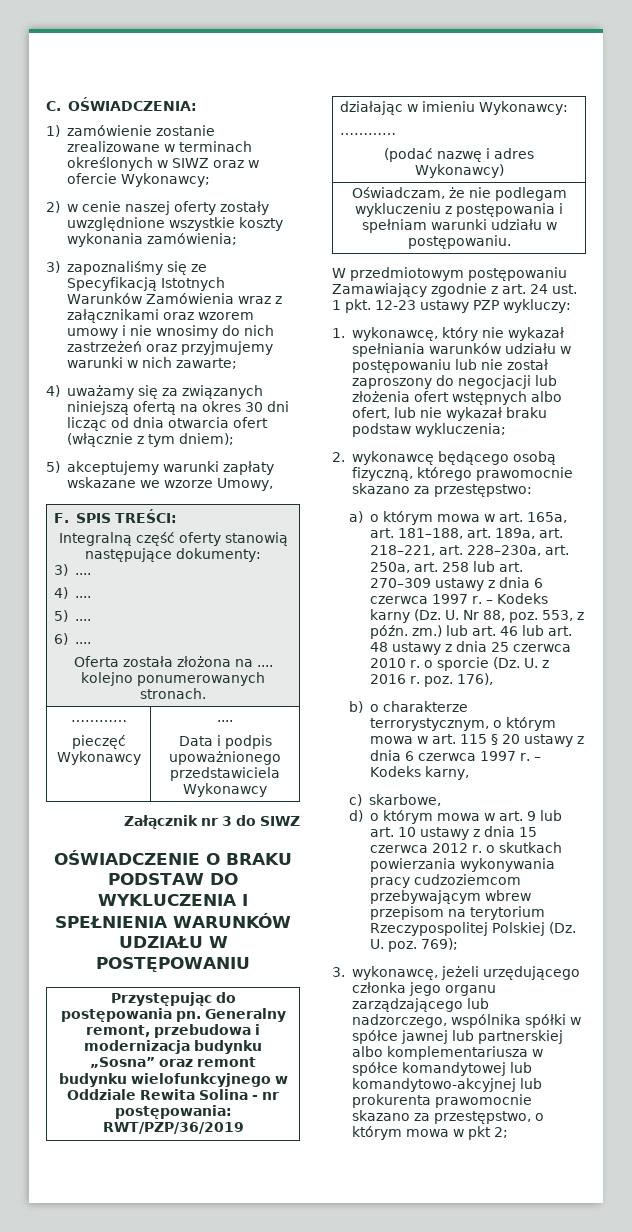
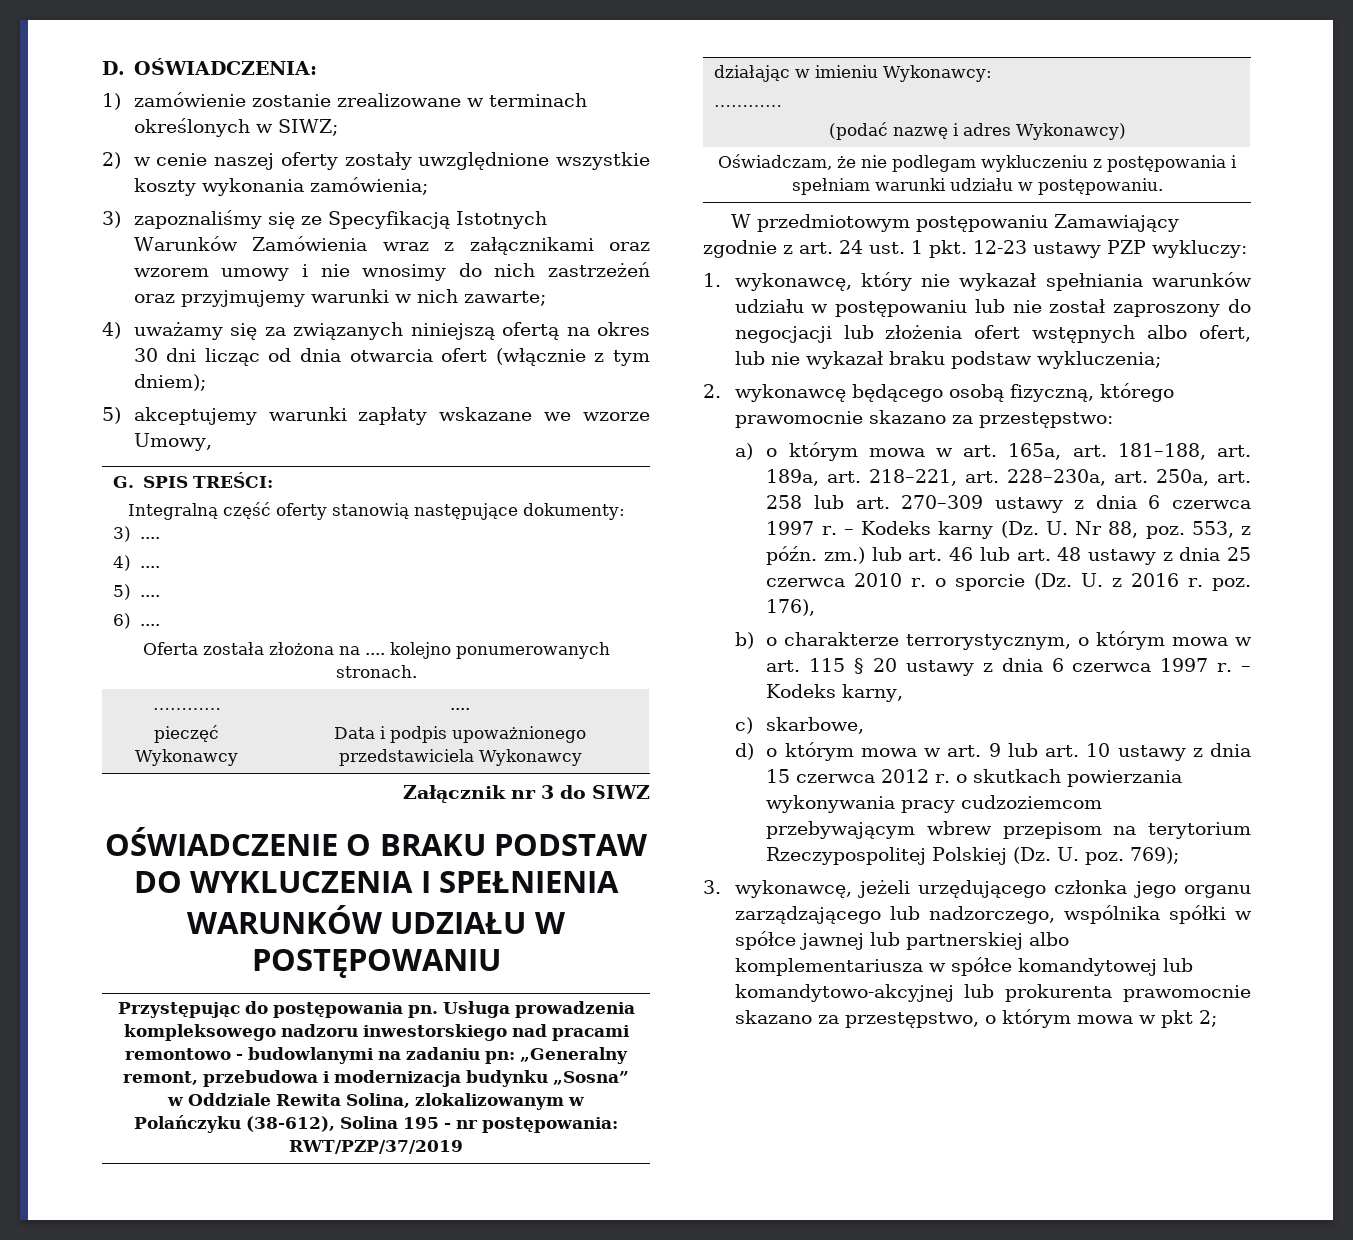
- C. OŚWIADCZENIA:
+ D. OŚWIADCZENIA:
- 1) zamówienie zostanie zrealizowane w terminach określonych w SIWZ oraz w ofercie Wykonawcy;
+ 1) zamówienie zostanie zrealizowane w terminach określonych w SIWZ;
- F. SPIS TREŚCI:
+ G. SPIS TREŚCI:
- Przystępując do postępowania pn. Generalny remont, przebudowa i modernizacja budynku „Sosna” oraz remont budynku wielofunkcyjnego w Oddziale Rewita Solina - nr postępowania: RWT/PZP/36/2019
+ Przystępując do postępowania pn. Usługa prowadzenia kompleksowego nadzoru inwestorskiego nad pracami remontowo - budowlanymi na zadaniu pn: „Generalny remont, przebudowa i modernizacja budynku „Sosna” w Oddziale Rewita Solina, zlokalizowanym w Polańczyku (38-612), Solina 195 - nr postępowania: RWT/PZP/37/2019

